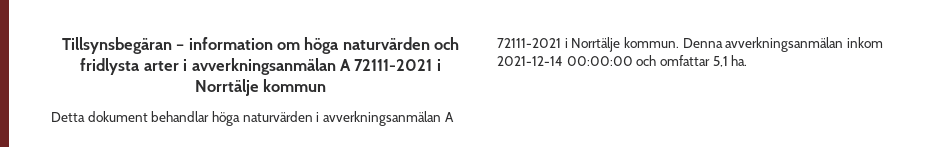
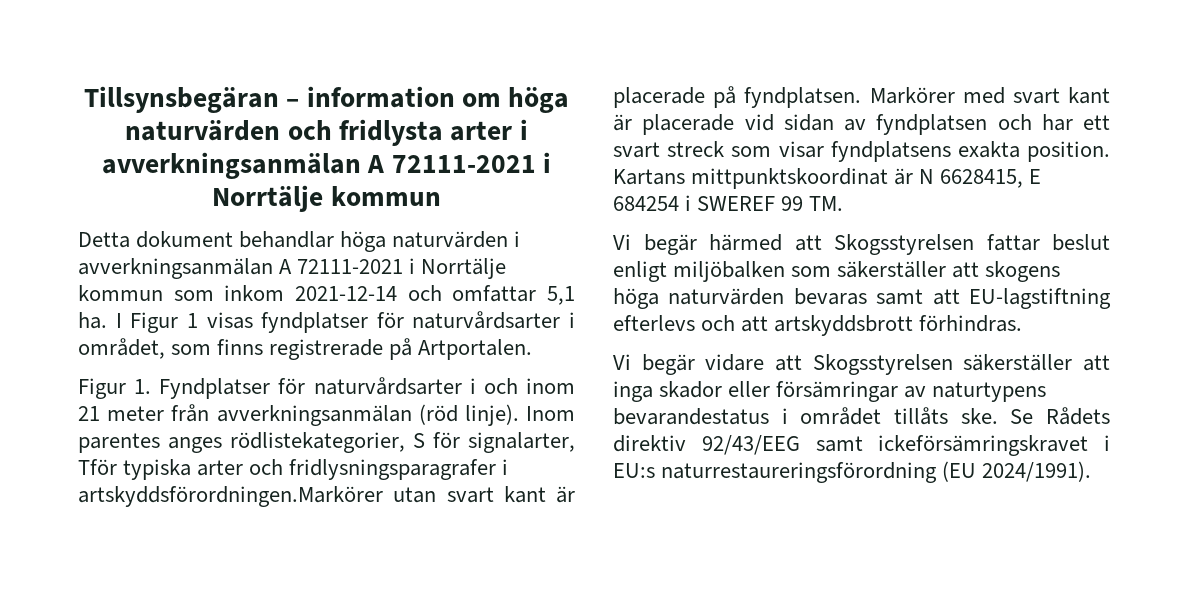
- Detta dokument behandlar höga naturvärden i avverkningsanmälan A 72111-2021 i Norrtälje kommun. Denna avverkningsanmälan inkom 2021-12-14 00:00:00 och omfattar 5,1 ha.
+ Detta dokument behandlar höga naturvärden i avverkningsanmälan A 72111-2021 i Norrtälje kommun som inkom 2021-12-14 och omfattar 5,1 ha.
+ I Figur 1 visas fyndplatser för naturvårdsarter i området, som finns registrerade på Artportalen.
+ Figur 1. Fyndplatser för naturvårdsarter i och inom 21 meter från avverkningsanmälan (röd linje). Inom parentes anges rödlistekategorier, S för signalarter, Tför typiska arter och fridlysningsparagrafer i artskyddsförordningen.Markörer utan svart kant är placerade på fyndplatsen. Markörer med svart kant är placerade vid sidan av fyndplatsen och har ett svart streck som visar fyndplatsens exakta position. Kartans mittpunktskoordinat är N 6628415, E 684254 i SWEREF 99 TM.
+ Vi begär härmed att Skogsstyrelsen fattar beslut enligt miljöbalken som säkerställer att skogens höga naturvärden bevaras samt att EU-lagstiftning efterlevs och att artskyddsbrott förhindras.
+ Vi begär vidare att Skogsstyrelsen säkerställer att inga skador eller försämringar av naturtypens bevarandestatus i området tillåts ske. Se Rådets direktiv 92/43/EEG samt ickeförsämringskravet i EU:s naturrestaureringsförordning (EU 2024/1991).

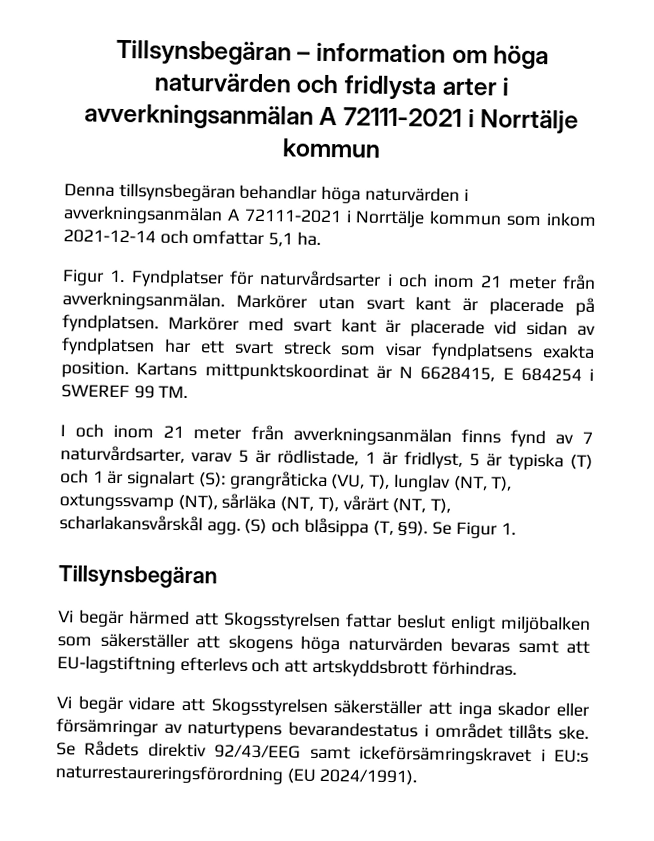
- Detta dokument behandlar höga naturvärden i avverkningsanmälan A 72111-2021 i Norrtälje kommun som inkom 2021-12-14 och omfattar 5,1 ha. I Figur 1 visas fyndplatser för naturvårdsarter i området, som finns registrerade på Artportalen.
+ Denna tillsynsbegäran behandlar höga naturvärden i avverkningsanmälan A 72111-2021 i Norrtälje kommun som inkom 2021-12-14 och omfattar 5,1 ha.
- Figur 1. Fyndplatser för naturvårdsarter i och inom 21 meter från avverkningsanmälan (röd linje). Inom parentes anges rödlistekategorier, S för signalarter, Tför typiska arter och fridlysningsparagrafer i artskyddsförordningen.Markörer utan svart kant är placerade på fyndplatsen.
+ Figur 1. Fyndplatser för naturvårdsarter i och inom 21 meter från avverkningsanmälan. Markörer utan svart kant är placerade på fyndplatsen.
- Markörer med svart kant är placerade vid sidan av fyndplatsen och har ett svart streck som visar fyndplatsens exakta position.
+ Markörer med svart kant är placerade vid sidan av fyndplatsen har ett svart streck som visar fyndplatsens exakta position.
+ I och inom 21 meter från avverkningsanmälan finns fynd av 7 naturvårdsarter, varav 5 är rödlistade, 1 är fridlyst, 5 är typiska (T) och 1 är signalart (S): grangråticka (VU, T), lunglav (NT, T), oxtungssvamp (NT), sårläka (NT, T), vårärt (NT, T), scharlakansvårskål agg. (S) och blåsippa (T, §9). Se Figur 1.
+ Tillsynsbegäran

